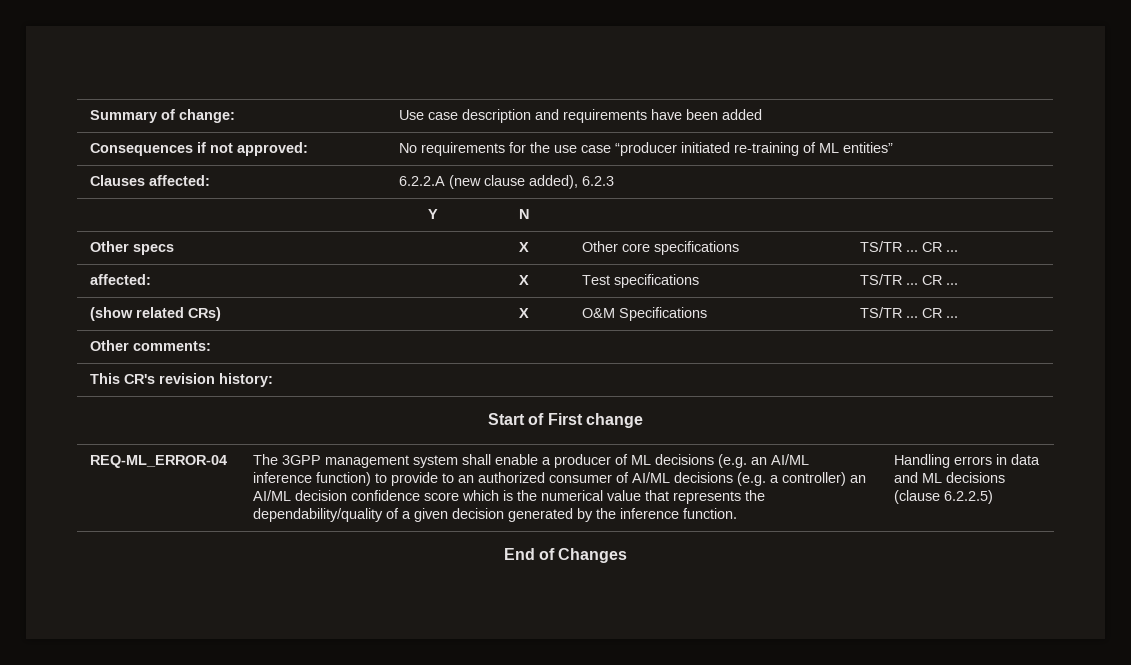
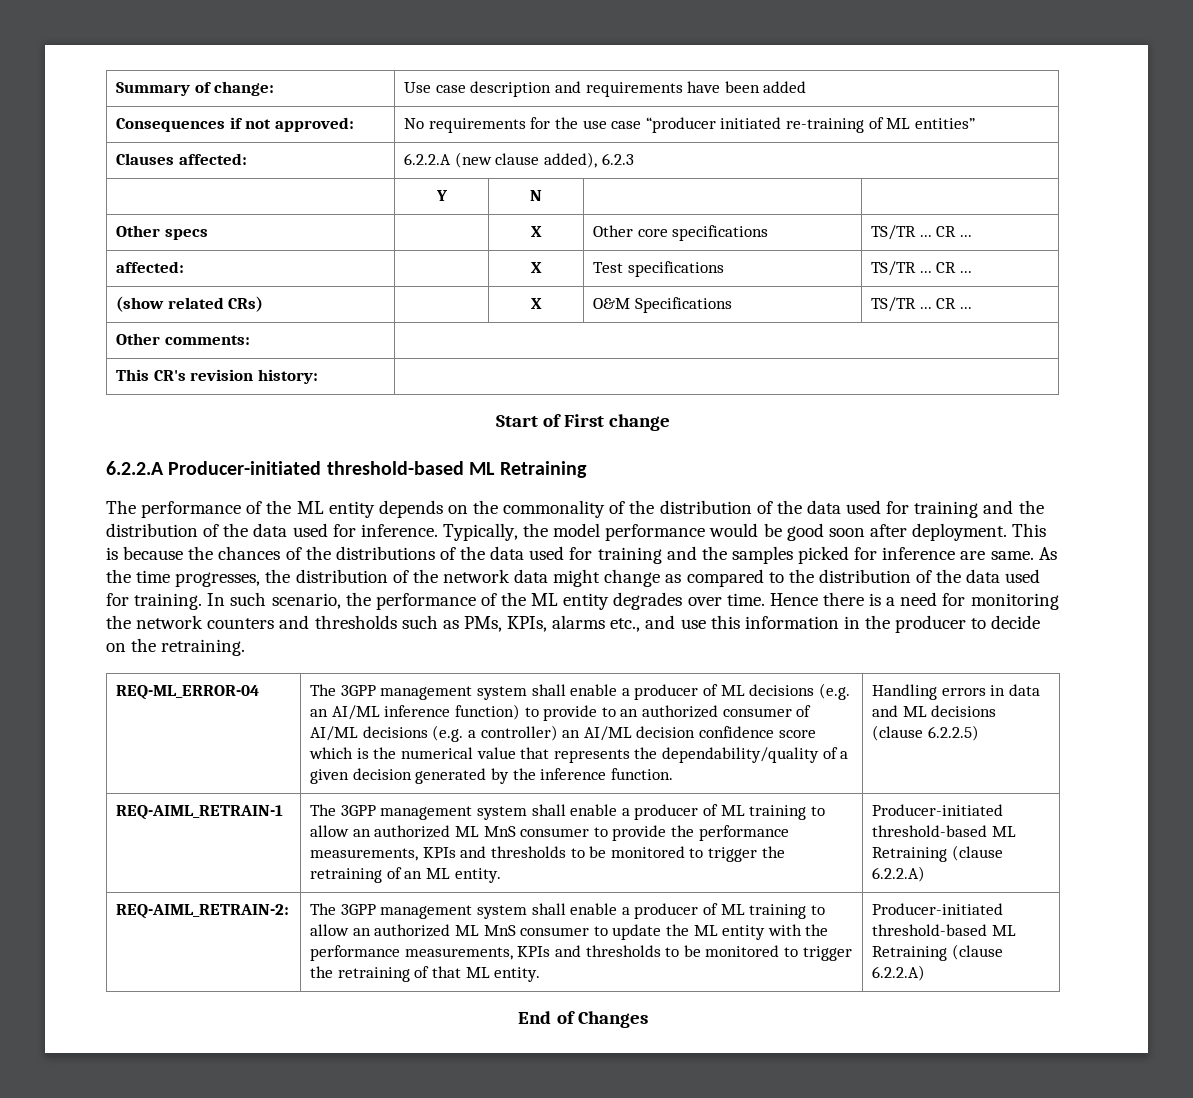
+ 6.2.2.A Producer-initiated threshold-based ML Retraining
+ The performance of the ML entity depends on the commonality of the distribution of the data used for training and the distribution of the data used for inference. Typically, the model performance would be good soon after deployment. This is because the chances of the distributions of the data used for training and the samples picked for inference are same. As the time progresses, the distribution of the network data might change as compared to the distribution of the data used for training. In such scenario, the performance of the ML entity degrades over time. Hence there is a need for monitoring the network counters and thresholds such as PMs, KPIs, alarms etc., and use this information in the producer to decide on the retraining.
+ REQ-AIML_RETRAIN-1 | The 3GPP management system shall enable a producer of ML training to allow an authorized ML MnS consumer to provide the performance measurements, KPIs and thresholds to be monitored to trigger the retraining of an ML entity. | Producer-initiated threshold-based ML Retraining (clause 6.2.2.A)
+ REQ-AIML_RETRAIN-2: | The 3GPP management system shall enable a producer of ML training to allow an authorized ML MnS consumer to update the ML entity with the performance measurements, KPIs and thresholds to be monitored to trigger the retraining of that ML entity. | Producer-initiated threshold-based ML Retraining (clause 6.2.2.A)

